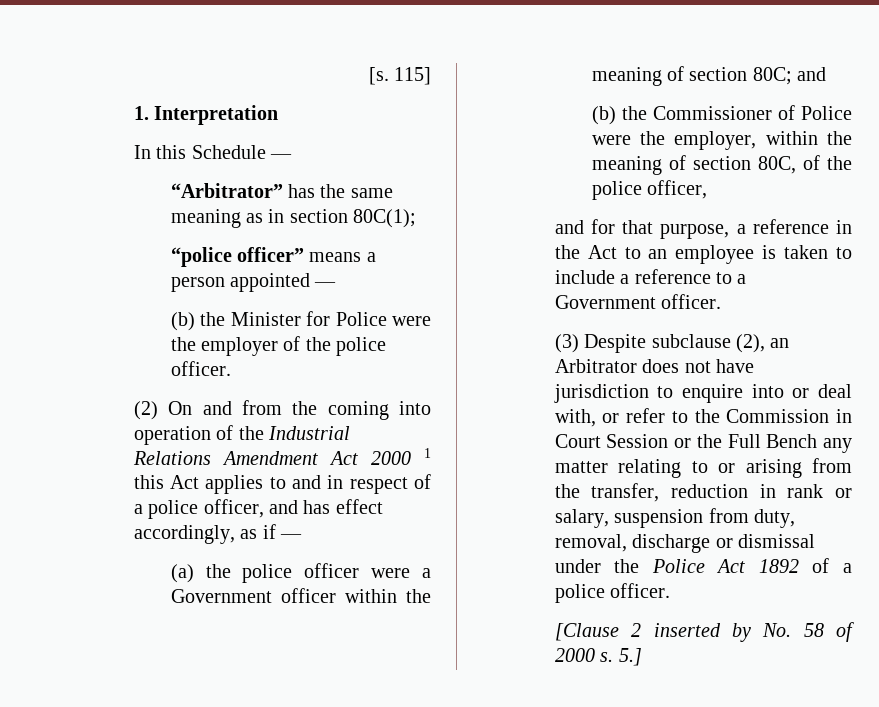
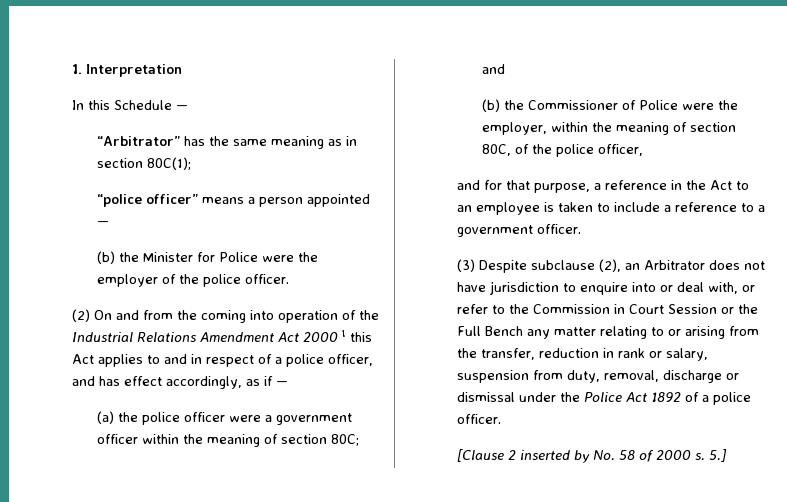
- [s. 115]
- (a) the police officer were a Government officer within the meaning of section 80C; and
+ (a) the police officer were a government officer within the meaning of section 80C; and
- and for that purpose, a reference in the Act to an employee is taken to include a reference to a Government officer.
+ and for that purpose, a reference in the Act to an employee is taken to include a reference to a government officer.

